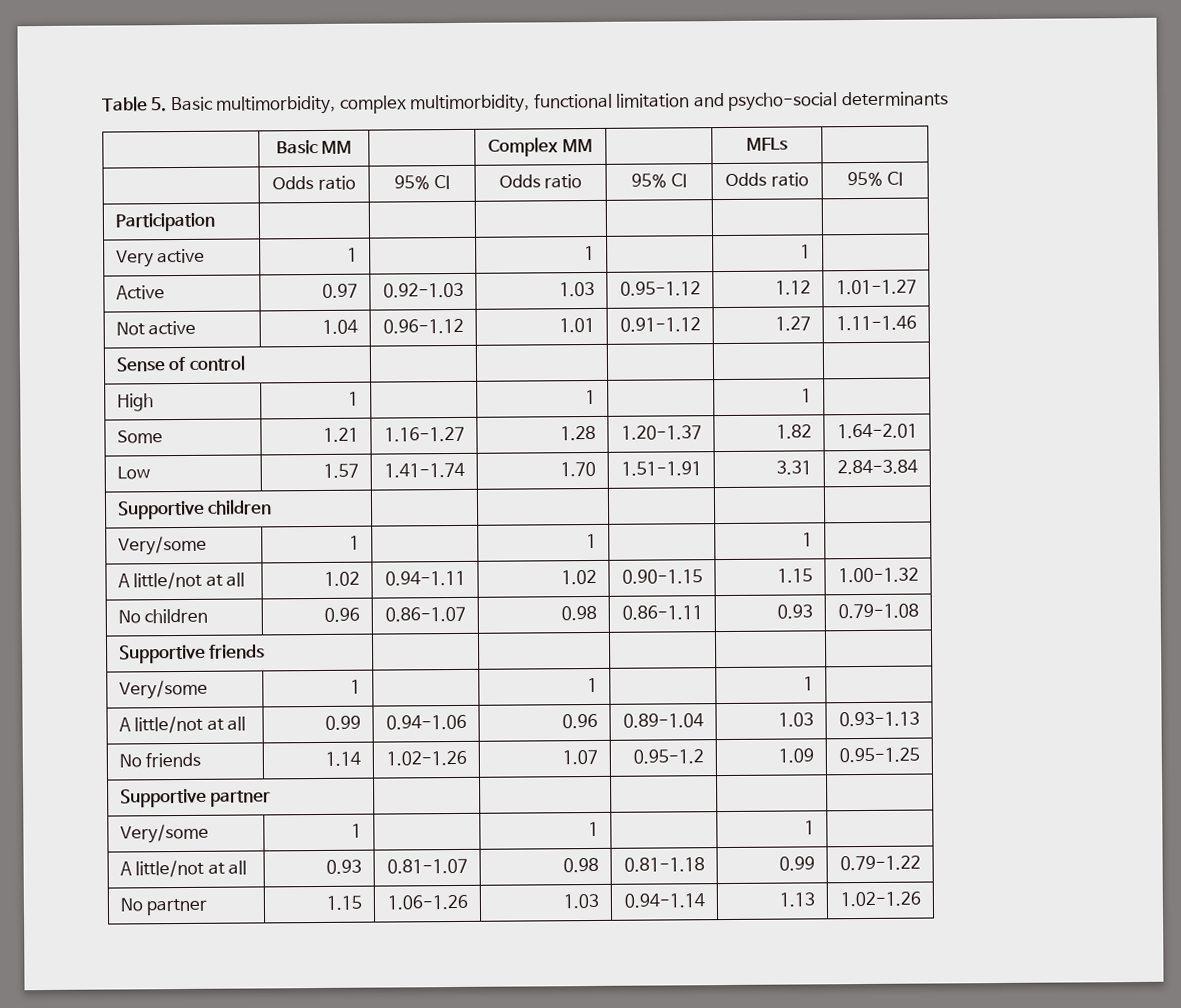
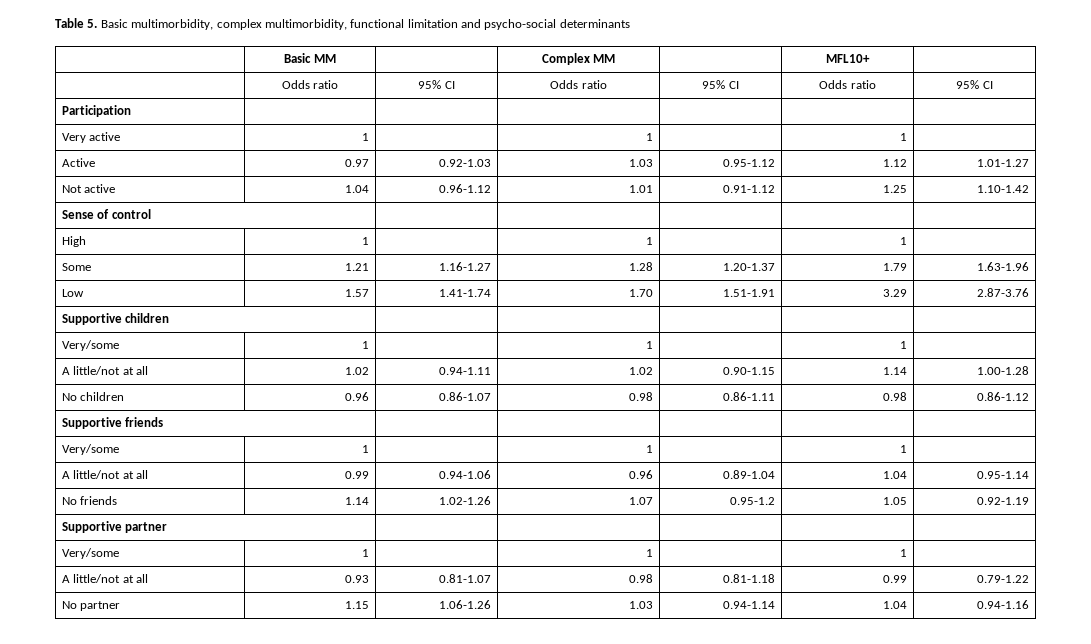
- | Basic MM | | Complex MM | | MFLs |
+ | Basic MM | | Complex MM | | MFL10+ |
- Not active | 1.04 | 0.96-1.12 | 1.01 | 0.91-1.12 | 1.27 | 1.11-1.46
+ Not active | 1.04 | 0.96-1.12 | 1.01 | 0.91-1.12 | 1.25 | 1.10-1.42
- Some | 1.21 | 1.16-1.27 | 1.28 | 1.20-1.37 | 1.82 | 1.64-2.01
+ Some | 1.21 | 1.16-1.27 | 1.28 | 1.20-1.37 | 1.79 | 1.63-1.96
- Low | 1.57 | 1.41-1.74 | 1.70 | 1.51-1.91 | 3.31 | 2.84-3.84
+ Low | 1.57 | 1.41-1.74 | 1.70 | 1.51-1.91 | 3.29 | 2.87-3.76
- A little/not at all | 1.02 | 0.94-1.11 | 1.02 | 0.90-1.15 | 1.15 | 1.00-1.32
+ A little/not at all | 1.02 | 0.94-1.11 | 1.02 | 0.90-1.15 | 1.14 | 1.00-1.28
- No children | 0.96 | 0.86-1.07 | 0.98 | 0.86-1.11 | 0.93 | 0.79-1.08
+ No children | 0.96 | 0.86-1.07 | 0.98 | 0.86-1.11 | 0.98 | 0.86-1.12
- A little/not at all | 0.99 | 0.94-1.06 | 0.96 | 0.89-1.04 | 1.03 | 0.93-1.13
+ A little/not at all | 0.99 | 0.94-1.06 | 0.96 | 0.89-1.04 | 1.04 | 0.95-1.14
- No friends | 1.14 | 1.02-1.26 | 1.07 | 0.95-1.2 | 1.09 | 0.95-1.25
+ No friends | 1.14 | 1.02-1.26 | 1.07 | 0.95-1.2 | 1.05 | 0.92-1.19
- No partner | 1.15 | 1.06-1.26 | 1.03 | 0.94-1.14 | 1.13 | 1.02-1.26
+ No partner | 1.15 | 1.06-1.26 | 1.03 | 0.94-1.14 | 1.04 | 0.94-1.16

